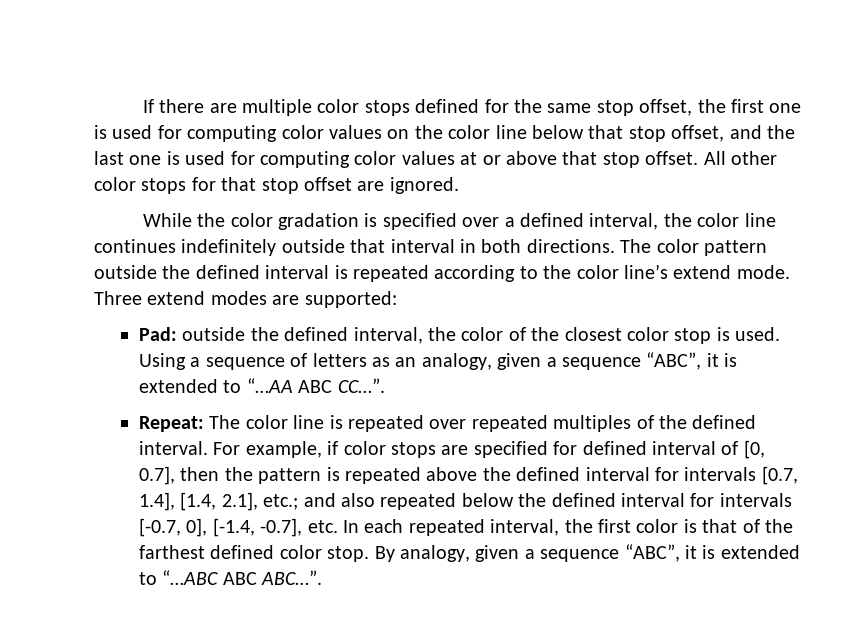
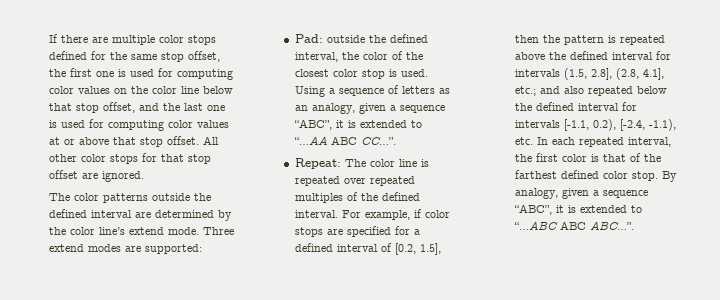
- While the color gradation is specified over a defined interval, the color line continues indefinitely outside that interval in both directions. The color pattern outside the defined interval is repeated according to the color line’s extend mode.
+ The color patterns outside the defined interval are determined by the color line’s extend mode.
- For example, if color stops are specified for defined interval of [0, 0.7], then the pattern is repeated above the defined interval for intervals [0.7, 1.4], [1.4, 2.1], etc.; and also repeated below the defined interval for intervals [-0.7, 0], [-1.4, -0.7], etc. In each repeated interval, the first color is that of the farthest defined color stop.
+ For example, if color stops are specified for a defined interval of [0.2, 1.5], then the pattern is repeated above the defined interval for intervals (1.5, 2.8], (2.8, 4.1], etc.; and also repeated below the defined interval for intervals [-1.1, 0.2), [-2.4, -1.1), etc. In each repeated interval, the first color is that of the farthest defined color stop.

